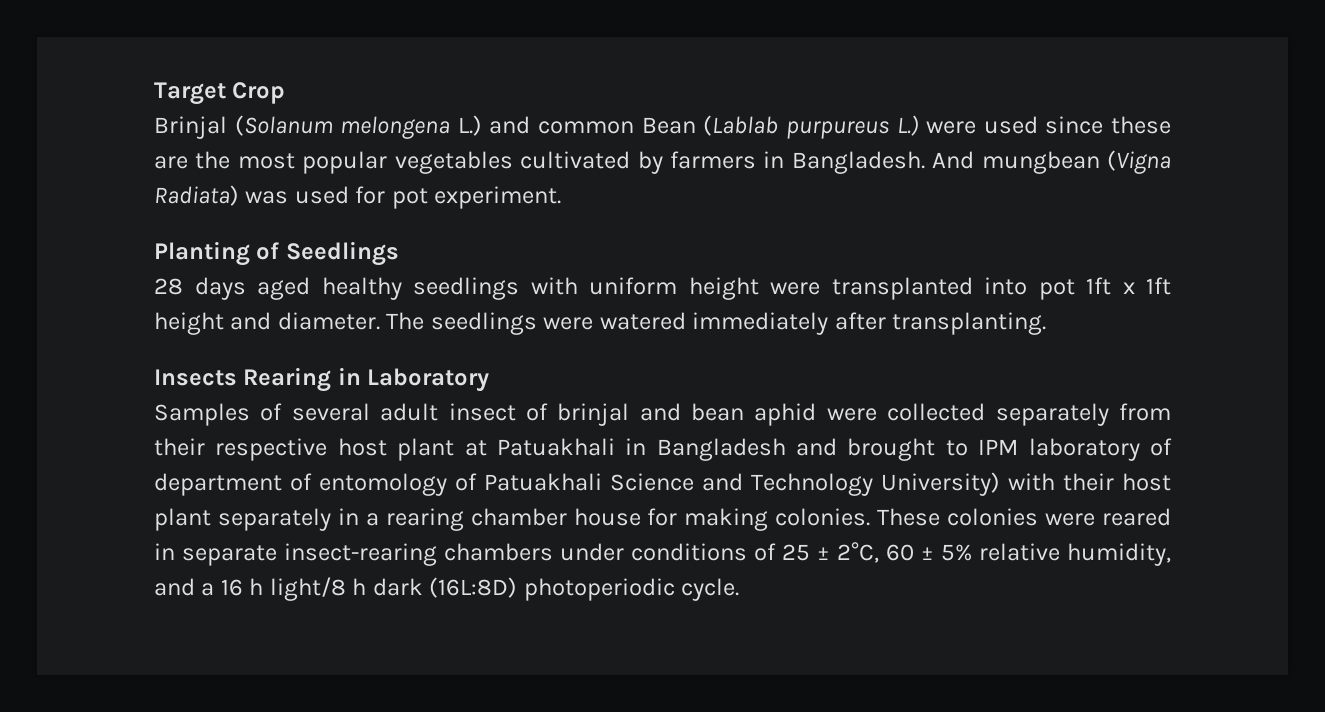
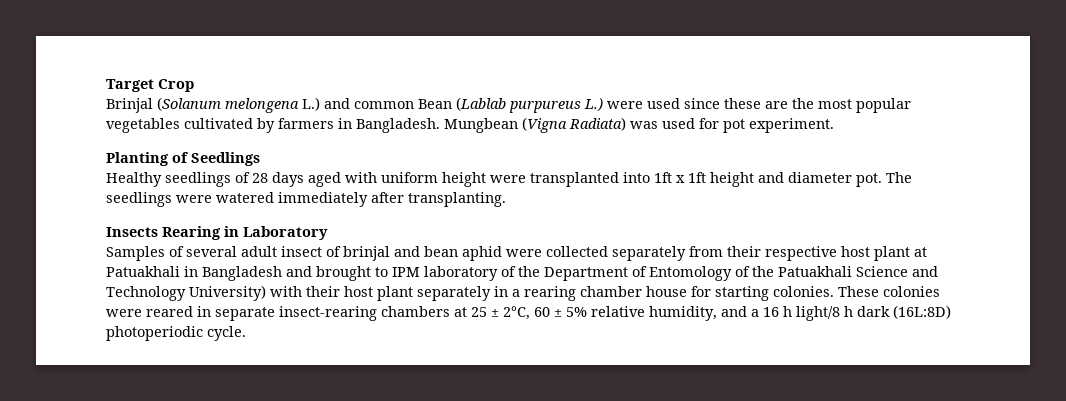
- And mungbean (Vigna Radiata) was used for pot experiment.
+ Mungbean (Vigna Radiata) was used for pot experiment.
- 28 days aged healthy seedlings with uniform height were transplanted into pot 1ft x 1ft height and diameter.
+ Healthy seedlings of 28 days aged with uniform height were transplanted into 1ft x 1ft height and diameter pot.
- Samples of several adult insect of brinjal and bean aphid were collected separately from their respective host plant at Patuakhali in Bangladesh and brought to IPM laboratory of department of entomology of Patuakhali Science and Technology University) with their host plant separately in a rearing chamber house for making colonies.
+ Samples of several adult insect of brinjal and bean aphid were collected separately from their respective host plant at Patuakhali in Bangladesh and brought to IPM laboratory of the Department of Entomology of the Patuakhali Science and Technology University) with their host plant separately in a rearing chamber house for starting colonies.
- These colonies were reared in separate insect-rearing chambers under conditions of 25 ± 2°C, 60 ± 5% relative humidity, and a 16 h light/8 h dark (16L:8D) photoperiodic cycle.
+ These colonies were reared in separate insect-rearing chambers at 25 ± 2°C, 60 ± 5% relative humidity, and a 16 h light/8 h dark (16L:8D) photoperiodic cycle.

